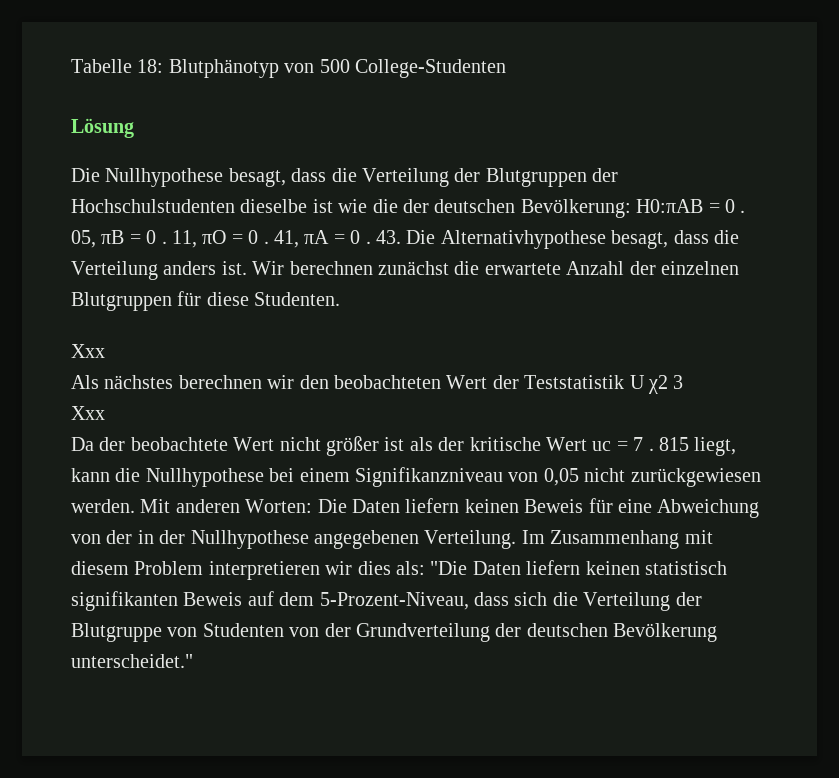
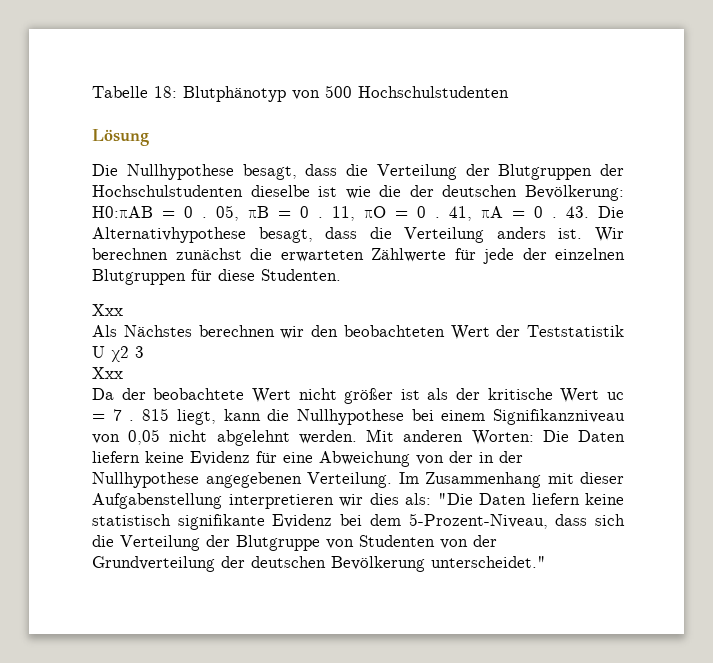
- Tabelle 18: Blutphänotyp von 500 College-Studenten
+ Tabelle 18: Blutphänotyp von 500 Hochschulstudenten
- Wir berechnen zunächst die erwartete Anzahl der einzelnen Blutgruppen für diese Studenten.
+ Wir berechnen zunächst die erwarteten Zählwerte für jede der einzelnen Blutgruppen für diese Studenten.
- Als nächstes berechnen wir den beobachteten Wert der Teststatistik U χ2 3
+ Als Nächstes berechnen wir den beobachteten Wert der Teststatistik U χ2 3
- 815 liegt, kann die Nullhypothese bei einem Signifikanzniveau von 0,05 nicht zurückgewiesen werden.
+ 815 liegt, kann die Nullhypothese bei einem Signifikanzniveau von 0,05 nicht abgelehnt werden.
- Mit anderen Worten: Die Daten liefern keinen Beweis für eine Abweichung von der in der Nullhypothese angegebenen Verteilung.
+ Mit anderen Worten: Die Daten liefern keine Evidenz für eine Abweichung von der in der Nullhypothese angegebenen Verteilung.
- Im Zusammenhang mit diesem Problem interpretieren wir dies als: "Die Daten liefern keinen statistisch signifikanten Beweis auf dem 5-Prozent-Niveau, dass sich die Verteilung der Blutgruppe von Studenten von der Grundverteilung der deutschen Bevölkerung unterscheidet."
+ Im Zusammenhang mit dieser Aufgabenstellung interpretieren wir dies als: "Die Daten liefern keine statistisch signifikante Evidenz bei dem 5-Prozent-Niveau, dass sich die Verteilung der Blutgruppe von Studenten von der Grundverteilung der deutschen Bevölkerung unterscheidet."

